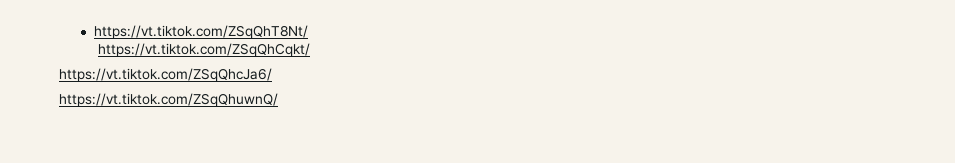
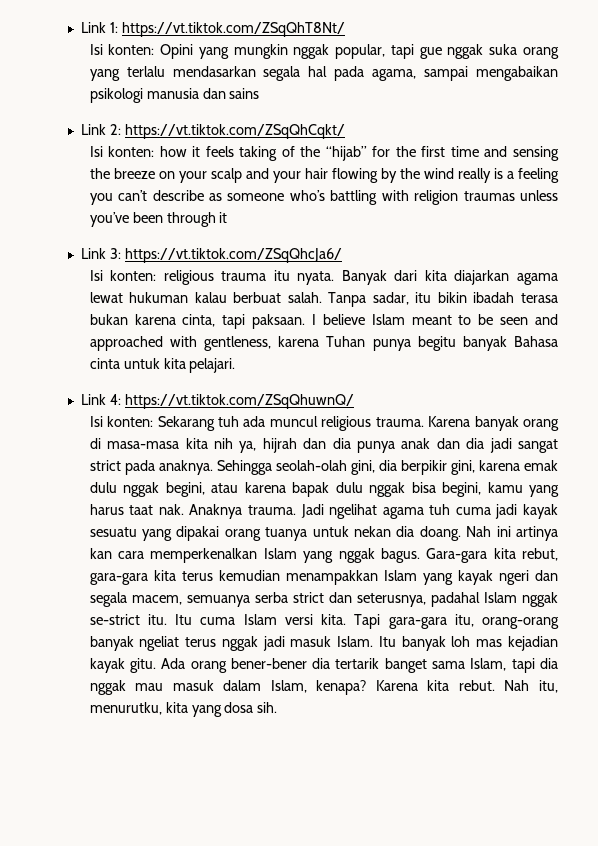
- https://vt.tiktok.com/ZSqQhT8Nt/
+ Link 1: https://vt.tiktok.com/ZSqQhT8Nt/
- https://vt.tiktok.com/ZSqQhCqkt/
- https://vt.tiktok.com/ZSqQhcJa6/
- https://vt.tiktok.com/ZSqQhuwnQ/
+ Isi konten: Opini yang mungkin nggak popular, tapi gue nggak suka orang yang terlalu mendasarkan segala hal pada agama, sampai mengabaikan psikologi manusia dan sains
+ Link 2: https://vt.tiktok.com/ZSqQhCqkt/
+ Isi konten: how it feels taking of the “hijab” for the first time and sensing the breeze on your scalp and your hair flowing by the wind really is a feeling you can’t describe as someone who’s battling with religion traumas unless you’ve been through it
+ Link 3: https://vt.tiktok.com/ZSqQhcJa6/
+ Isi konten: religious trauma itu nyata. Banyak dari kita diajarkan agama lewat hukuman kalau berbuat salah. Tanpa sadar, itu bikin ibadah terasa bukan karena cinta, tapi paksaan. I believe Islam meant to be seen and approached with gentleness, karena Tuhan punya begitu banyak Bahasa cinta untuk kita pelajari.
+ Link 4: https://vt.tiktok.com/ZSqQhuwnQ/
+ Isi konten: Sekarang tuh ada muncul religious trauma. Karena banyak orang di masa-masa kita nih ya, hijrah dan dia punya anak dan dia jadi sangat strict pada anaknya. Sehingga seolah-olah gini, dia berpikir gini, karena emak dulu nggak begini, atau karena bapak dulu nggak bisa begini, kamu yang harus taat nak. Anaknya trauma. Jadi ngelihat agama tuh cuma jadi kayak sesuatu yang dipakai orang tuanya untuk nekan dia doang. Nah ini artinya kan cara memperkenalkan Islam yang nggak bagus. Gara-gara kita rebut, gara-gara kita terus kemudian menampakkan Islam yang kayak ngeri dan segala macem, semuanya serba strict dan seterusnya, padahal Islam nggak se-strict itu. Itu cuma Islam versi kita. Tapi gara-gara itu, orang-orang banyak ngeliat terus nggak jadi masuk Islam. Itu banyak loh mas kejadian kayak gitu. Ada orang bener-bener dia tertarik banget sama Islam, tapi dia nggak mau masuk dalam Islam, kenapa? Karena kita rebut. Nah itu, menurutku, kita yang dosa sih.

